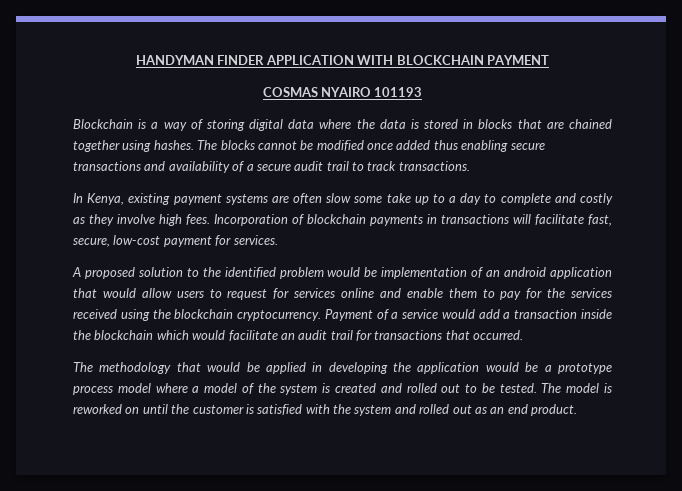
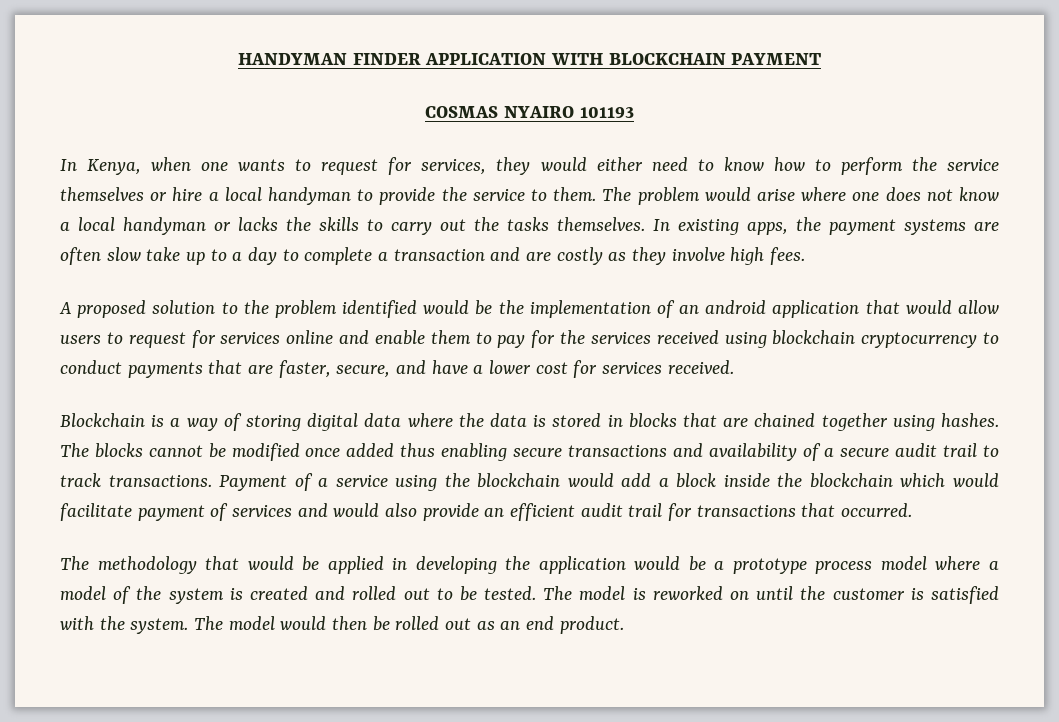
+ In Kenya, when one wants to request for services, they would either need to know how to perform the service themselves or hire a local handyman to provide the service to them. The problem would arise where one does not know a local handyman or lacks the skills to carry out the tasks themselves. In existing apps, the payment systems are often slow take up to a day to complete a transaction and are costly as they involve high fees.
+ A proposed solution to the problem identified would be the implementation of an android application that would allow users to request for services online and enable them to pay for the services received using blockchain cryptocurrency to conduct payments that are faster, secure, and have a lower cost for services received.
- The blocks cannot be modified once added thus enabling secure transactions and availability of a secure audit trail to track transactions.
- In Kenya, existing payment systems are often slow some take up to a day to complete and costly as they involve high fees. Incorporation of blockchain payments in transactions will facilitate fast, secure, low-cost payment for services.
- A proposed solution to the identified problem would be implementation of an android application that would allow users to request for services online and enable them to pay for the services received using the blockchain cryptocurrency. Payment of a service would add a transaction inside the blockchain which would facilitate an audit trail for transactions that occurred.
+ The blocks cannot be modified once added thus enabling secure transactions and availability of a secure audit trail to track transactions. Payment of a service using the blockchain would add a block inside the blockchain which would facilitate payment of services and would also provide an efficient audit trail for transactions that occurred.
- The model is reworked on until the customer is satisfied with the system and rolled out as an end product.
+ The model is reworked on until the customer is satisfied with the system. The model would then be rolled out as an end product.

